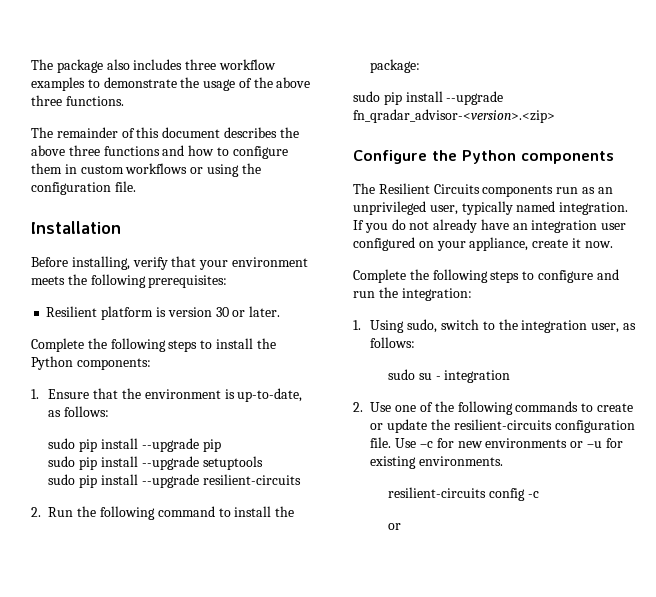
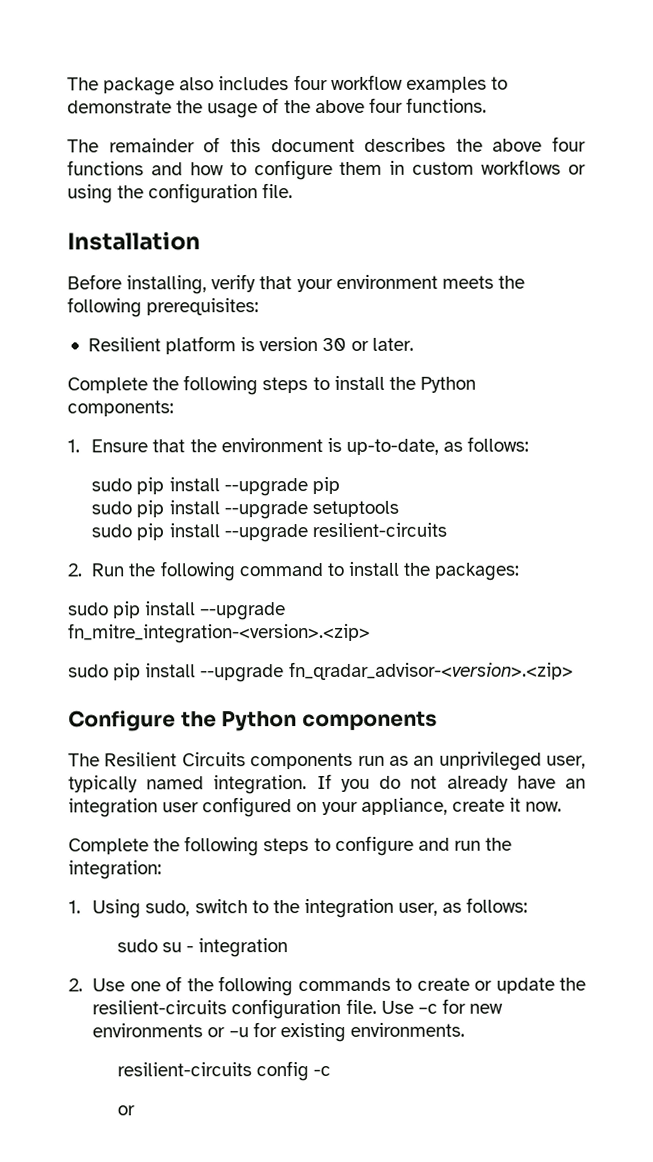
- The package also includes three workflow examples to demonstrate the usage of the above three functions.
+ The package also includes four workflow examples to demonstrate the usage of the above four functions.
- The remainder of this document describes the above three functions and how to configure them in custom workflows or using the configuration file.
+ The remainder of this document describes the above four functions and how to configure them in custom workflows or using the configuration file.
- 2. Run the following command to install the package:
+ 2. Run the following command to install the packages:
+ sudo pip install –-upgrade fn_mitre_integration-<version>.<zip>

